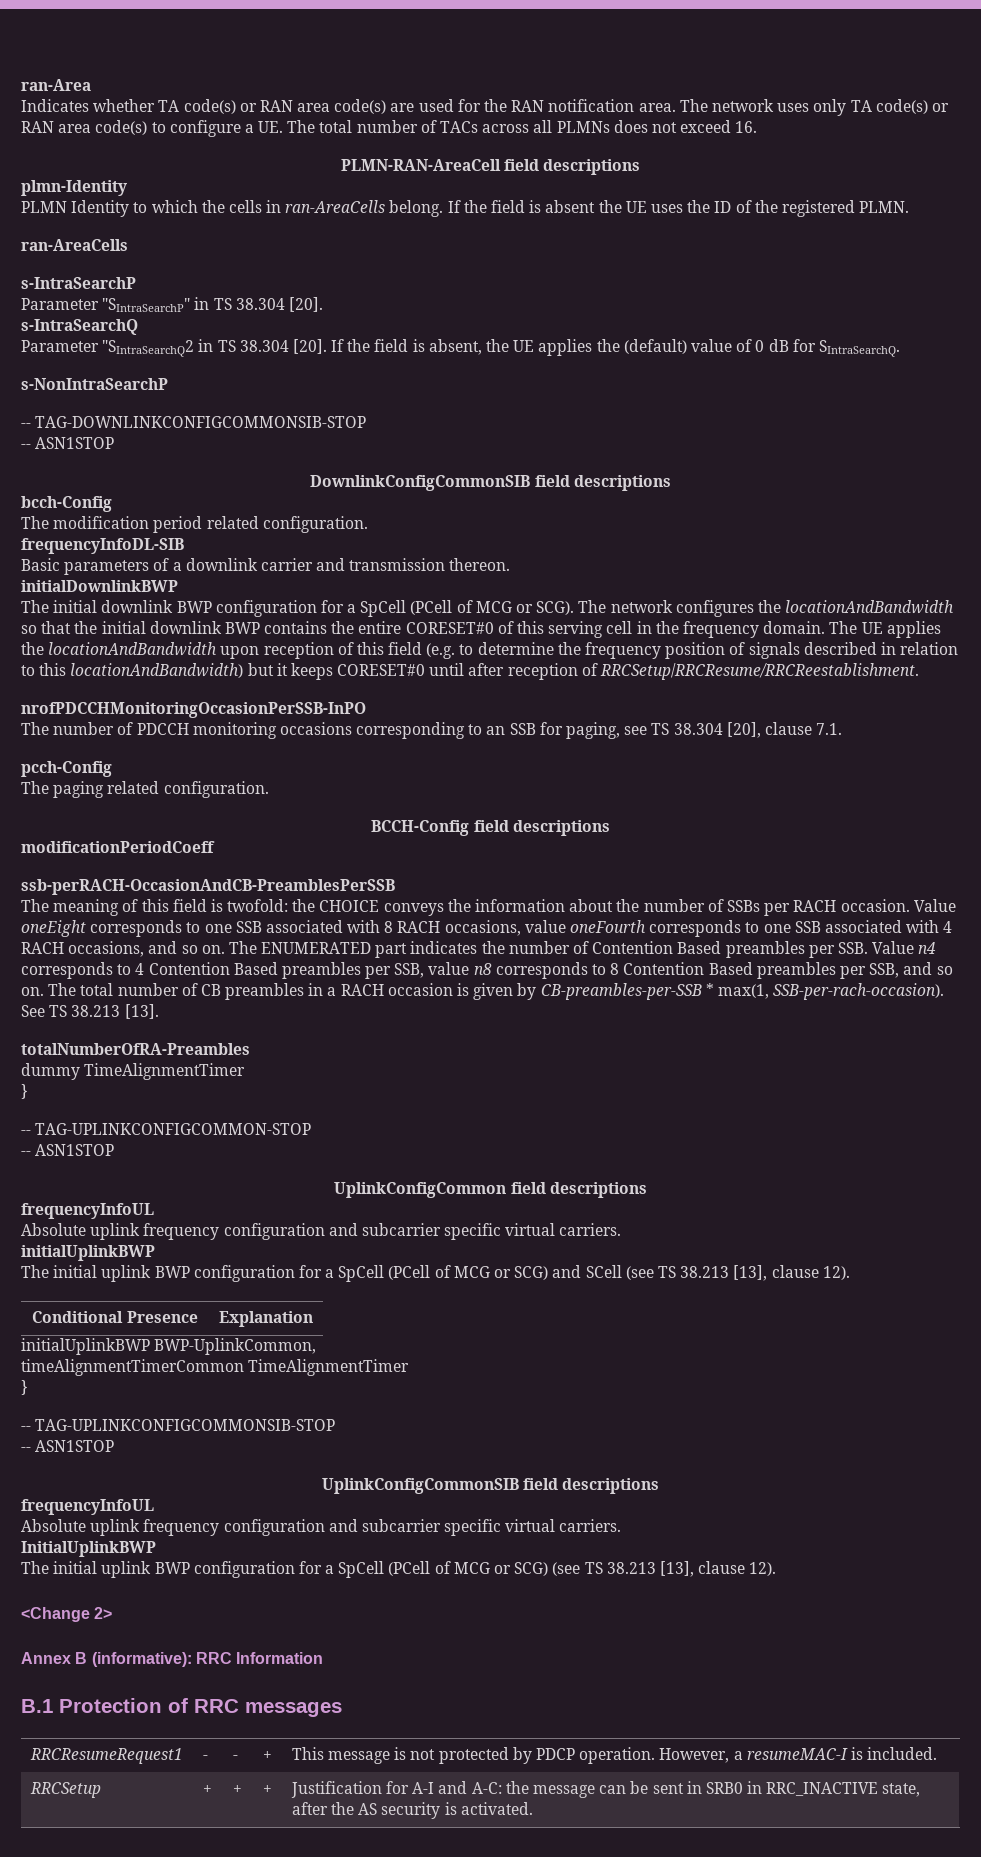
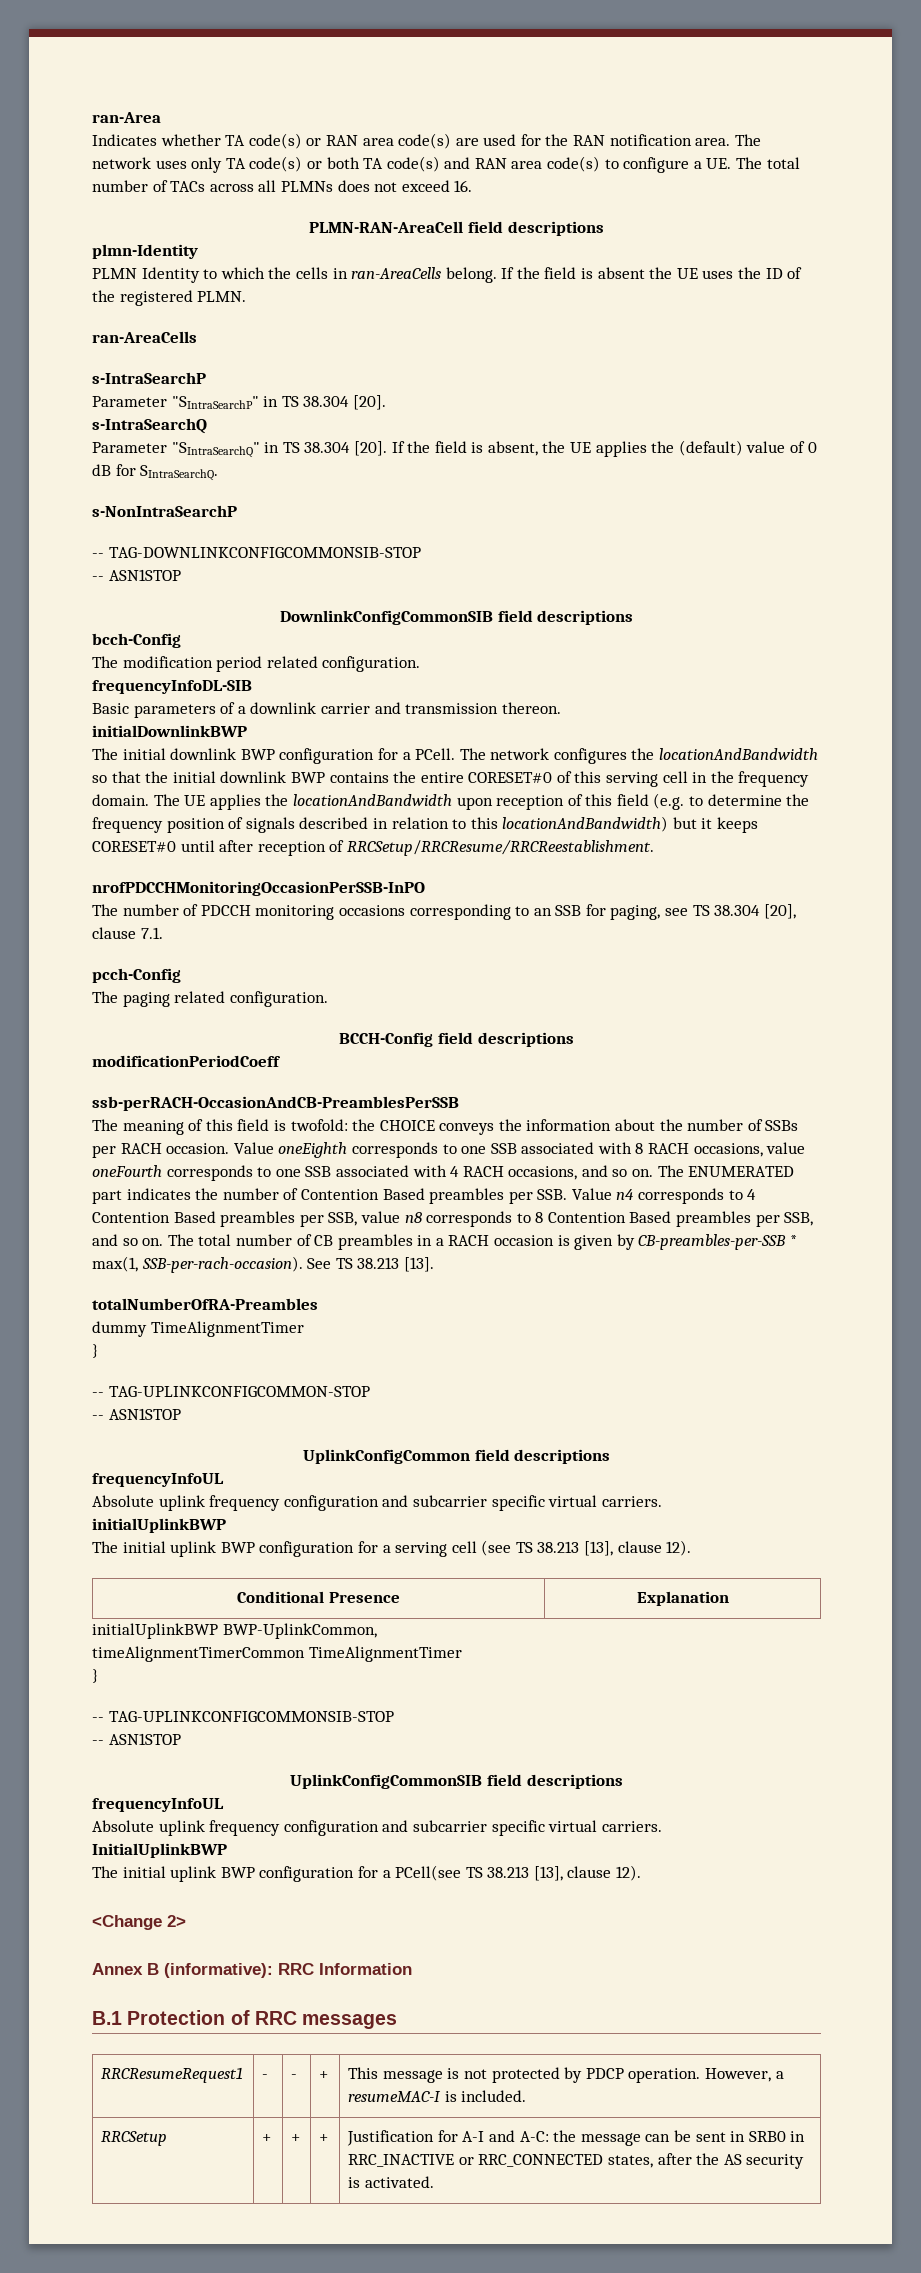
- The network uses only TA code(s) or RAN area code(s) to configure a UE. The total number of TACs across all PLMNs does not exceed 16.
+ The network uses only TA code(s) or both TA code(s) and RAN area code(s) to configure a UE. The total number of TACs across all PLMNs does not exceed 16.
- Parameter "SIntraSearchQ2 in TS 38.304 [20].
+ Parameter "SIntraSearchQ" in TS 38.304 [20].
- The initial downlink BWP configuration for a SpCell (PCell of MCG or SCG).
+ The initial downlink BWP configuration for a PCell.
- Value oneEight corresponds to one SSB associated with 8 RACH occasions, value oneFourth corresponds to one SSB associated with 4 RACH occasions, and so on.
+ Value oneEighth corresponds to one SSB associated with 8 RACH occasions, value oneFourth corresponds to one SSB associated with 4 RACH occasions, and so on.
- The initial uplink BWP configuration for a SpCell (PCell of MCG or SCG) and SCell (see TS 38.213 [13], clause 12).
+ The initial uplink BWP configuration for a serving cell (see TS 38.213 [13], clause 12).
- The initial uplink BWP configuration for a SpCell (PCell of MCG or SCG) (see TS 38.213 [13], clause 12).
+ The initial uplink BWP configuration for a PCell(see TS 38.213 [13], clause 12).
- RRCSetup | + | + | + | Justification for A-I and A-C: the message can be sent in SRB0 in RRC_INACTIVE state, after the AS security is activated.
+ RRCSetup | + | + | + | Justification for A-I and A-C: the message can be sent in SRB0 in RRC_INACTIVE or RRC_CONNECTED states, after the AS security is activated.

